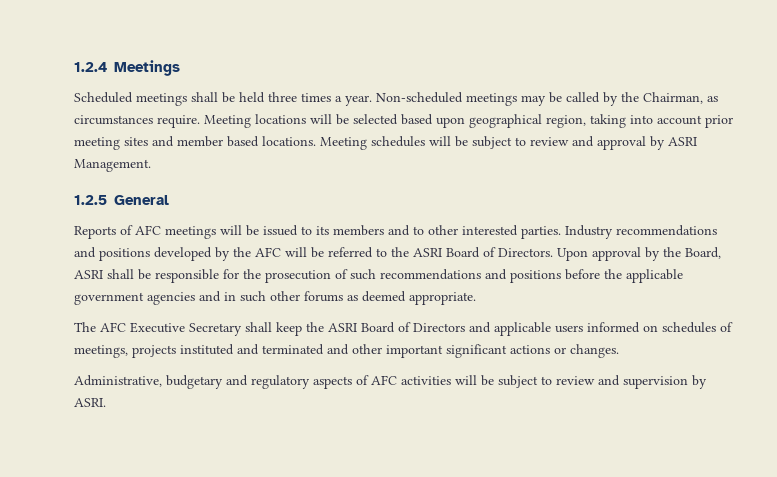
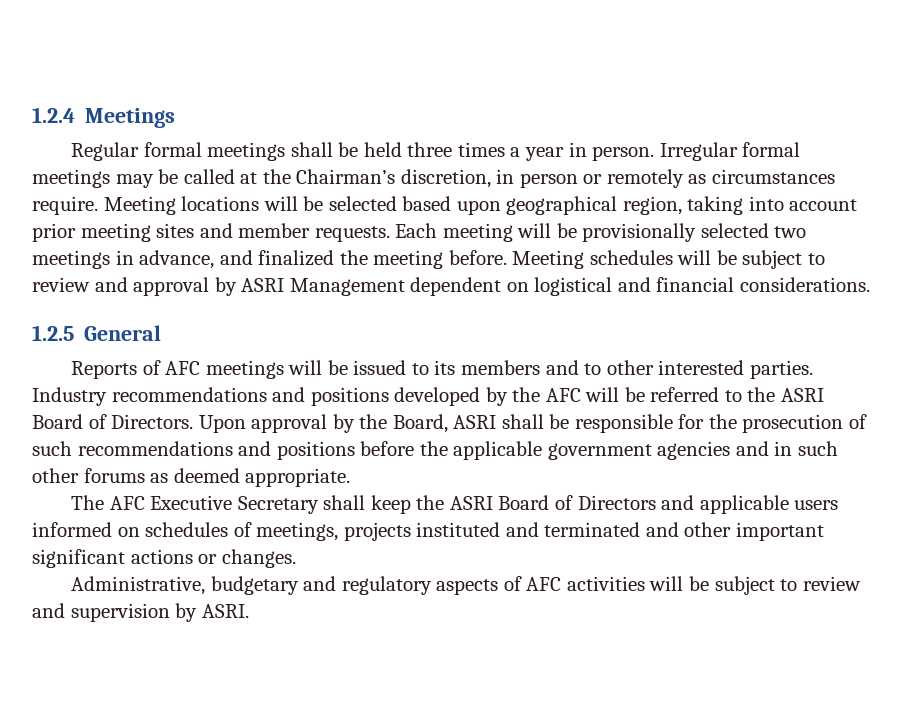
- Scheduled meetings shall be held three times a year. Non-scheduled meetings may be called by the Chairman, as circumstances require.
+ Regular formal meetings shall be held three times a year in person. Irregular formal meetings may be called at the Chairman’s discretion, in person or remotely as circumstances require.
- Meeting locations will be selected based upon geographical region, taking into account prior meeting sites and member based locations.
+ Meeting locations will be selected based upon geographical region, taking into account prior meeting sites and member requests. Each meeting will be provisionally selected two meetings in advance, and finalized the meeting before.
- Meeting schedules will be subject to review and approval by ASRI Management.
+ Meeting schedules will be subject to review and approval by ASRI Management dependent on logistical and financial considerations.

